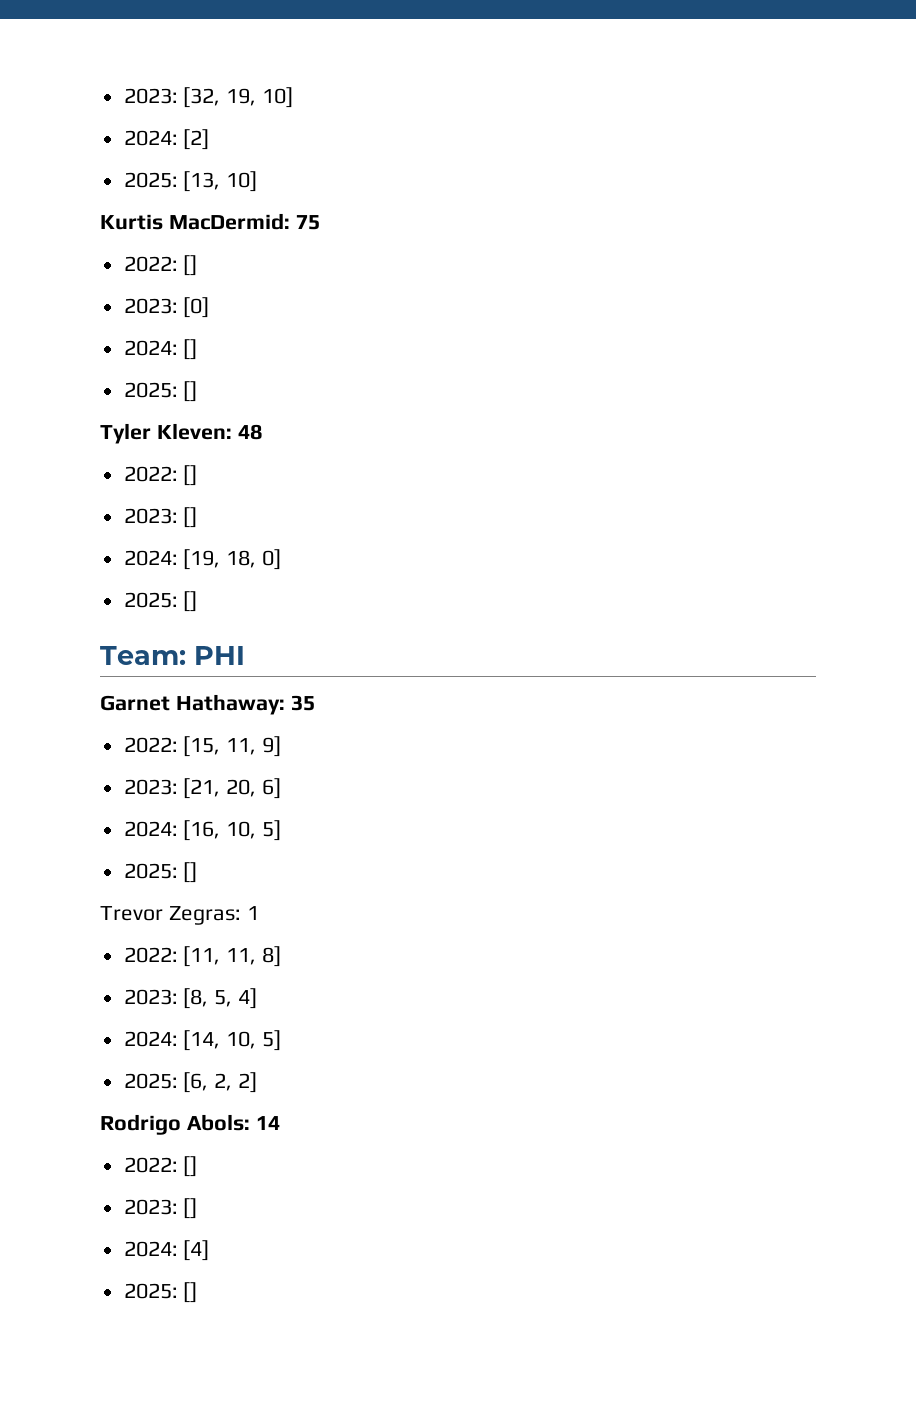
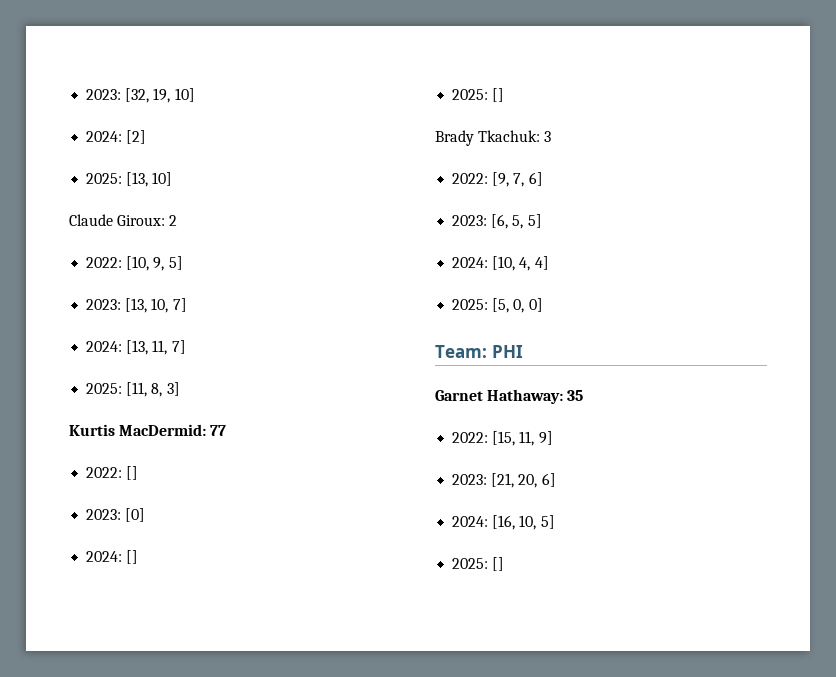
+ Claude Giroux: 2
+ 2022: [10, 9, 5]
+ 2023: [13, 10, 7]
+ 2024: [13, 11, 7]
+ 2025: [11, 8, 3]
- Kurtis MacDermid: 75
+ Kurtis MacDermid: 77
- Tyler Kleven: 48
- 2022: []
- 2023: []
- 2024: [19, 18, 0]
- 2025: []
+ Brady Tkachuk: 3
+ 2022: [9, 7, 6]
+ 2023: [6, 5, 5]
+ 2024: [10, 4, 4]
+ 2025: [5, 0, 0]
- Trevor Zegras: 1
- 2022: [11, 11, 8]
- 2023: [8, 5, 4]
- 2024: [14, 10, 5]
- 2025: [6, 2, 2]
- Rodrigo Abols: 14
- 2022: []
- 2023: []
- 2024: [4]
- 2025: []

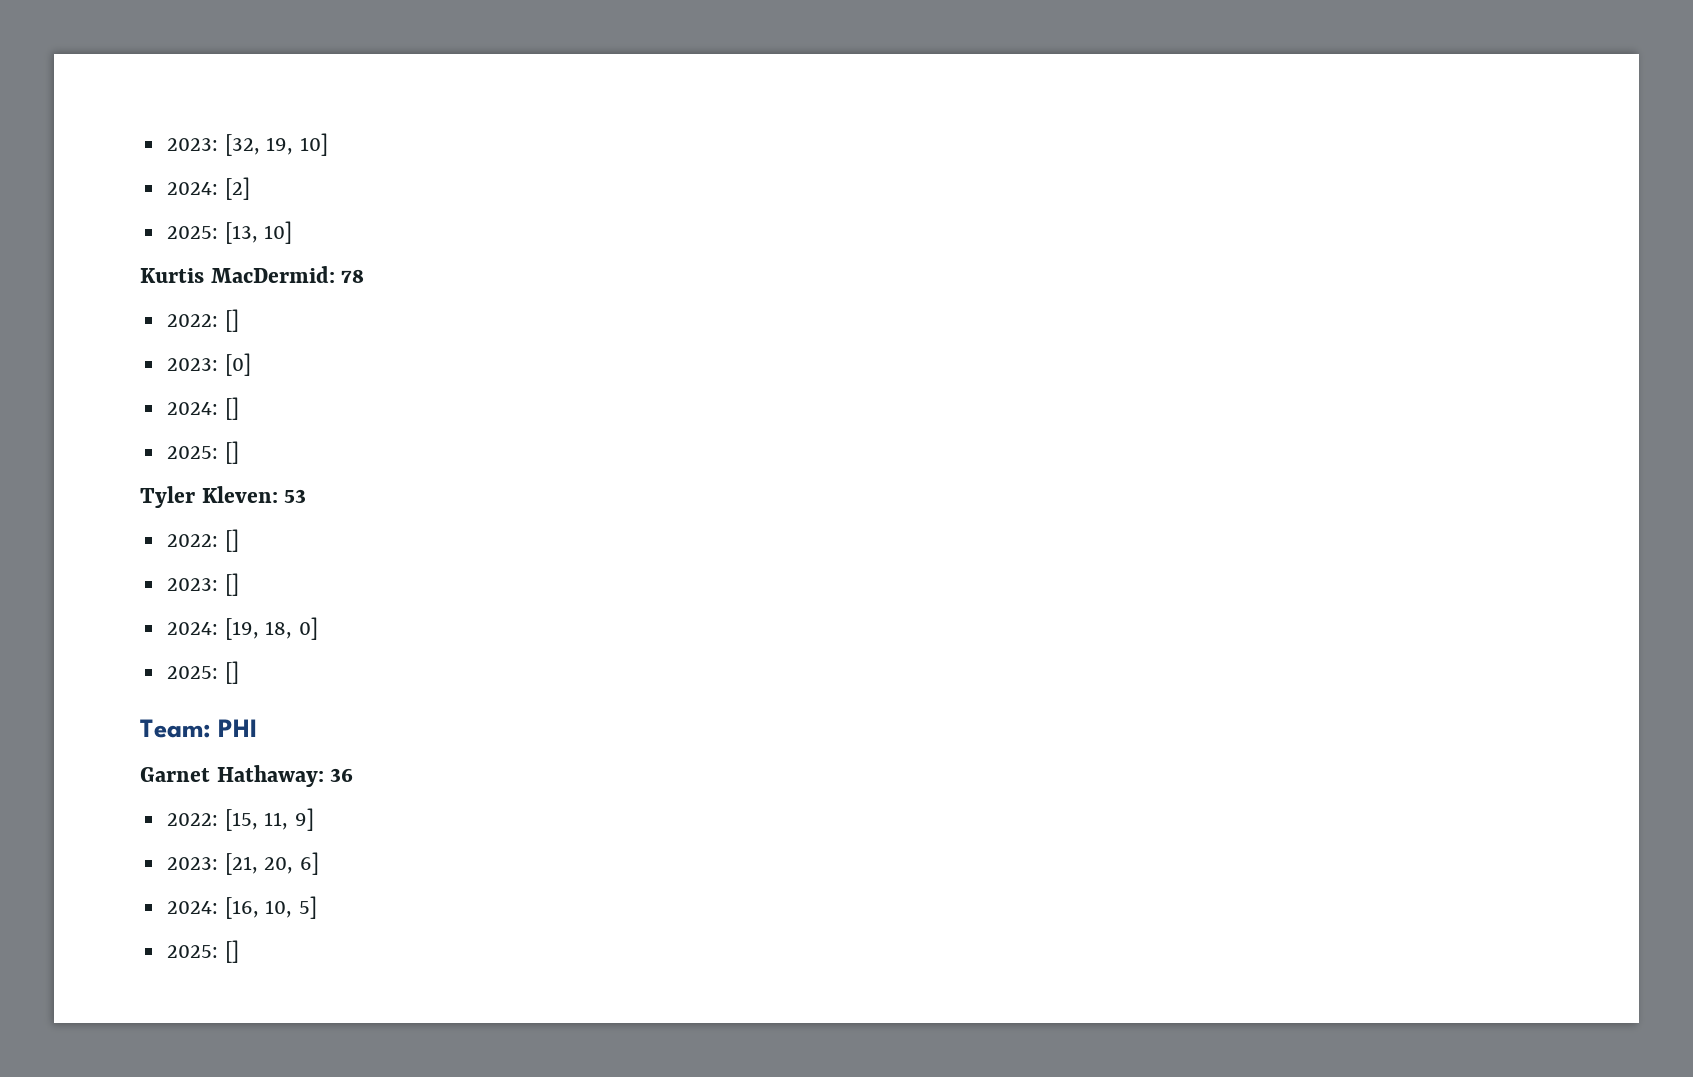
- Claude Giroux: 2
- 2022: [10, 9, 5]
- 2023: [13, 10, 7]
- 2024: [13, 11, 7]
- 2025: [11, 8, 3]
- Kurtis MacDermid: 77
+ Kurtis MacDermid: 78
- Brady Tkachuk: 3
- 2022: [9, 7, 6]
- 2023: [6, 5, 5]
- 2024: [10, 4, 4]
- 2025: [5, 0, 0]
+ Tyler Kleven: 53
+ 2022: []
+ 2023: []
+ 2024: [19, 18, 0]
+ 2025: []
- Garnet Hathaway: 35
+ Garnet Hathaway: 36

